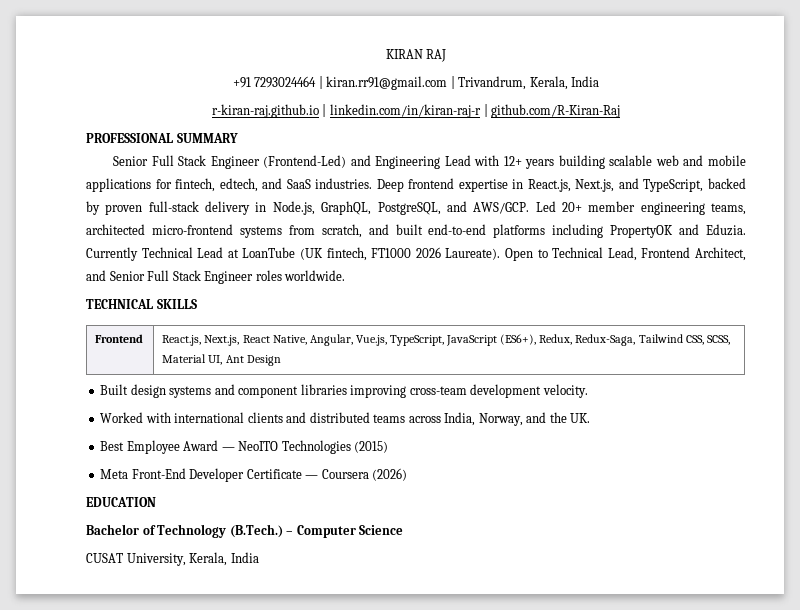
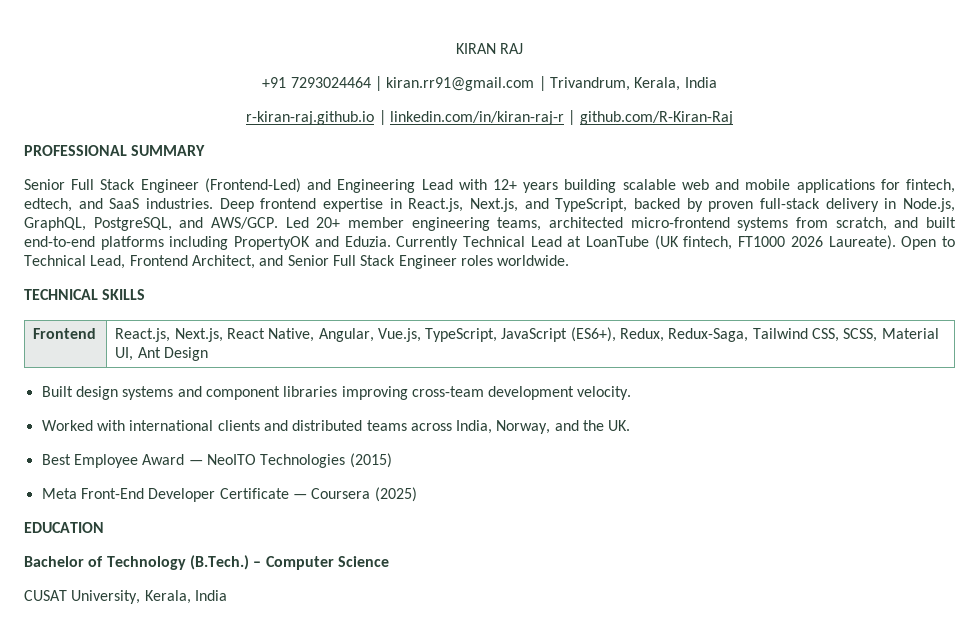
- Meta Front-End Developer Certificate — Coursera (2026)
+ Meta Front-End Developer Certificate — Coursera (2025)

